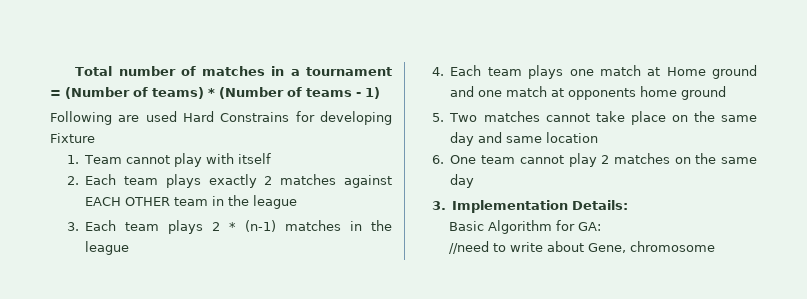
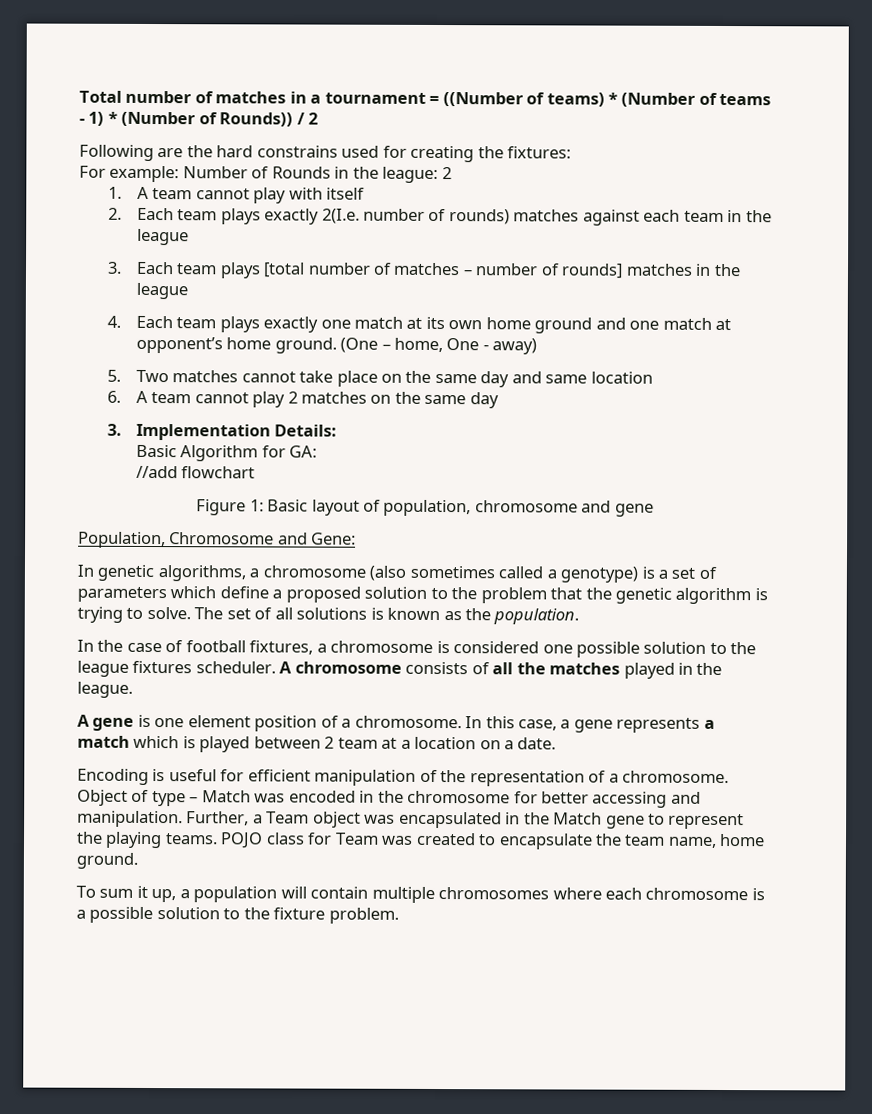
- Total number of matches in a tournament = (Number of teams) * (Number of teams - 1)
- Following are used Hard Constrains for developing Fixture
+ Total number of matches in a tournament = ((Number of teams) * (Number of teams - 1) * (Number of Rounds)) / 2
+ Following are the hard constrains used for creating the fixtures:
+ For example: Number of Rounds in the league: 2
- 1. Team cannot play with itself
+ 1. A team cannot play with itself
- 2. Each team plays exactly 2 matches against EACH OTHER team in the league
+ 2. Each team plays exactly 2(I.e. number of rounds) matches against each team in the league
- 3. Each team plays 2 * (n-1) matches in the league
+ 3. Each team plays [total number of matches – number of rounds] matches in the league
- 4. Each team plays one match at Home ground and one match at opponents home ground
+ 4. Each team plays exactly one match at its own home ground and one match at opponent’s home ground. (One – home, One - away)
- 6. One team cannot play 2 matches on the same day
+ 6. A team cannot play 2 matches on the same day
- //need to write about Gene, chromosome
+ //add flowchart
+ Figure 1: Basic layout of population, chromosome and gene
+ Population, Chromosome and Gene:
+ In genetic algorithms, a chromosome (also sometimes called a genotype) is a set of parameters which define a proposed solution to the problem that the genetic algorithm is trying to solve. The set of all solutions is known as the population.
+ In the case of football fixtures, a chromosome is considered one possible solution to the league fixtures scheduler. A chromosome consists of all the matches played in the league.
+ A gene is one element position of a chromosome. In this case, a gene represents a match which is played between 2 team at a location on a date.
+ Encoding is useful for efficient manipulation of the representation of a chromosome. Object of type – Match was encoded in the chromosome for better accessing and manipulation. Further, a Team object was encapsulated in the Match gene to represent the playing teams. POJO class for Team was created to encapsulate the team name, home ground.
+ To sum it up, a population will contain multiple chromosomes where each chromosome is a possible solution to the fixture problem.

